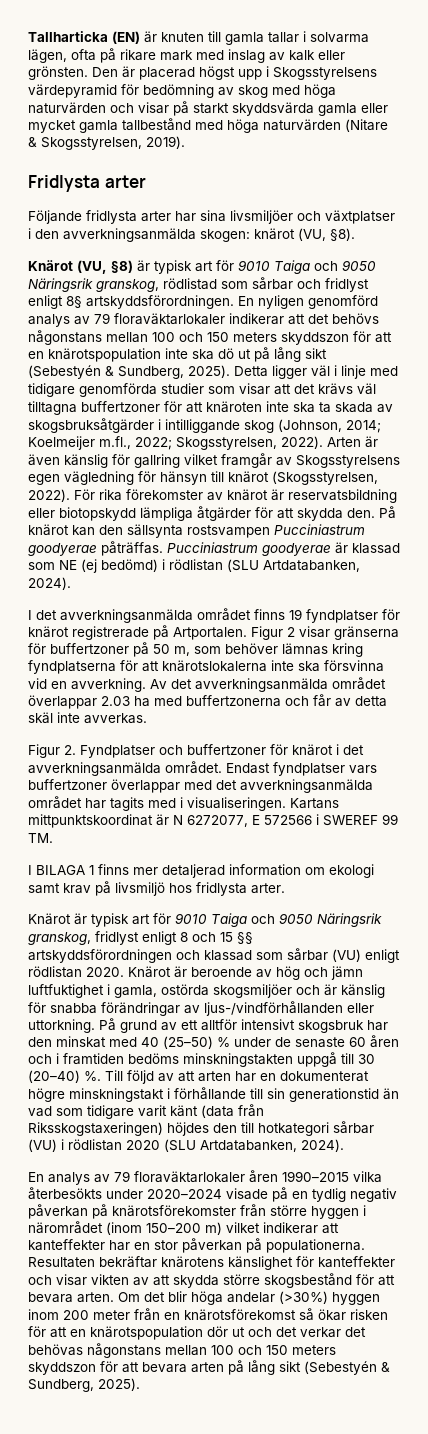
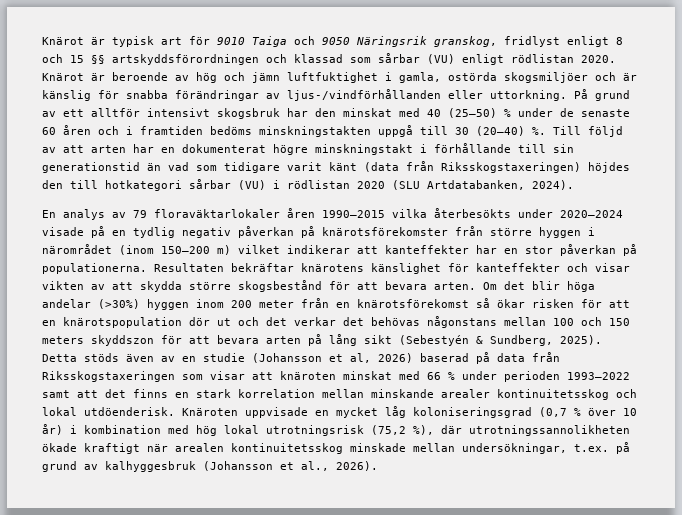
- Tallharticka (EN) är knuten till gamla tallar i solvarma lägen, ofta på rikare mark med inslag av kalk eller grönsten. Den är placerad högst upp i Skogsstyrelsens värdepyramid för bedömning av skog med höga naturvärden och visar på starkt skyddsvärda gamla eller mycket gamla tallbestånd med höga naturvärden (Nitare & Skogsstyrelsen, 2019).
- Fridlysta arter
- Följande fridlysta arter har sina livsmiljöer och växtplatser i den avverkningsanmälda skogen: knärot (VU, §8).
- Knärot (VU, §8) är typisk art för 9010 Taiga och 9050 Näringsrik granskog, rödlistad som sårbar och fridlyst enligt 8§ artskyddsförordningen. En nyligen genomförd analys av 79 floraväktarlokaler indikerar att det behövs någonstans mellan 100 och 150 meters skyddszon för att en knärotspopulation inte ska dö ut på lång sikt (Sebestyén & Sundberg, 2025). Detta ligger väl i linje med tidigare genomförda studier som visar att det krävs väl tilltagna buffertzoner för att knäroten inte ska ta skada av skogsbruksåtgärder i intilliggande skog (Johnson, 2014; Koelmeijer m.fl., 2022; Skogsstyrelsen, 2022). Arten är även känslig för gallring vilket framgår av Skogsstyrelsens egen vägledning för hänsyn till knärot (Skogsstyrelsen, 2022). För rika förekomster av knärot är reservatsbildning eller biotopskydd lämpliga åtgärder för att skydda den. På knärot kan den sällsynta rostsvampen Pucciniastrum goodyerae påträffas. Pucciniastrum goodyerae är klassad som NE (ej bedömd) i rödlistan (SLU Artdatabanken, 2024).
- I det avverkningsanmälda området finns 19 fyndplatser för knärot registrerade på Artportalen. Figur 2 visar gränserna för buffertzoner på 50 m, som behöver lämnas kring fyndplatserna för att knärotslokalerna inte ska försvinna vid en avverkning. Av det avverkningsanmälda området överlappar 2.03 ha med buffertzonerna och får av detta skäl inte avverkas.
- Figur 2. Fyndplatser och buffertzoner för knärot i det avverkningsanmälda området. Endast fyndplatser vars buffertzoner överlappar med det avverkningsanmälda området har tagits med i visualiseringen. Kartans mittpunktskoordinat är N 6272077, E 572566 i SWEREF 99 TM.
- I BILAGA 1 finns mer detaljerad information om ekologi samt krav på livsmiljö hos fridlysta arter.
+ Detta stöds även av en studie (Johansson et al, 2026) baserad på data från Riksskogstaxeringen som visar att knäroten minskat med 66 % under perioden 1993–2022 samt att det finns en stark korrelation mellan minskande arealer kontinuitetsskog och lokal utdöenderisk. Knäroten uppvisade en mycket låg koloniseringsgrad (0,7 % över 10 år) i kombination med hög lokal utrotningsrisk (75,2 %), där utrotningssannolikheten ökade kraftigt när arealen kontinuitetsskog minskade mellan undersökningar, t.ex. på grund av kalhyggesbruk (Johansson et al., 2026).

